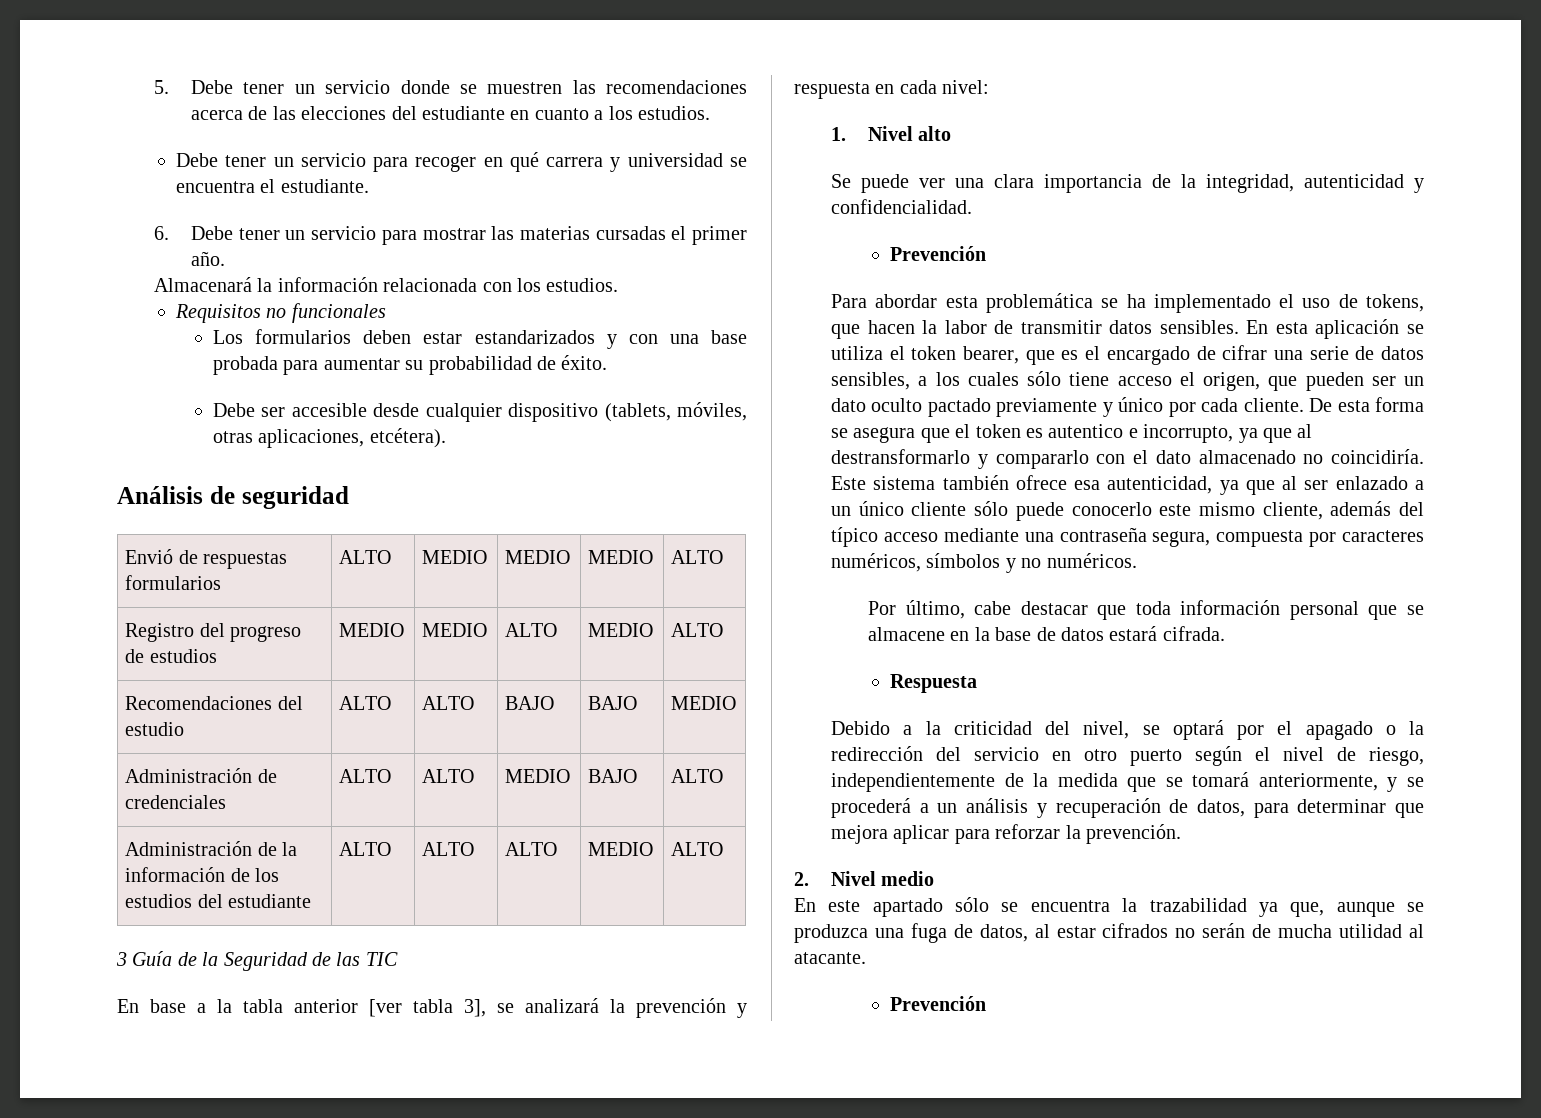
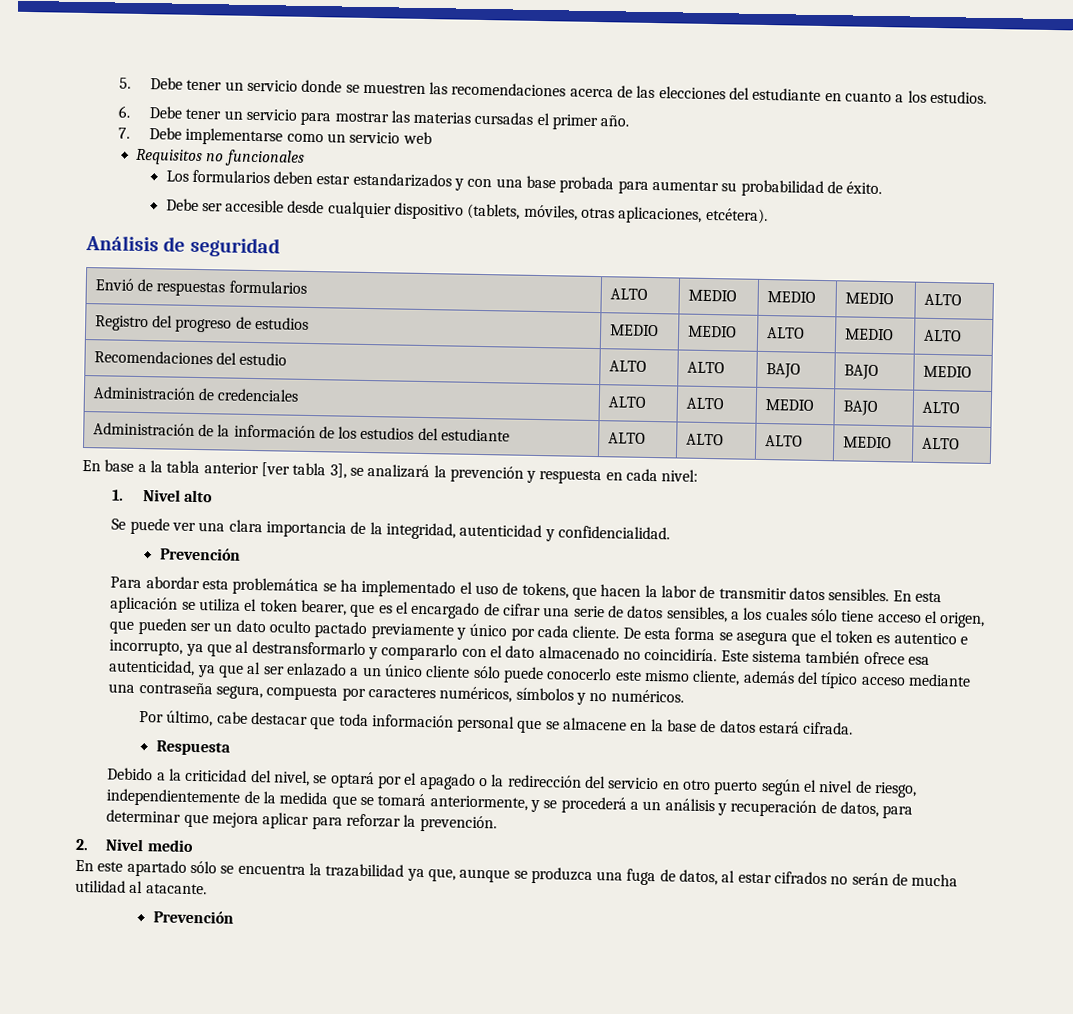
- Debe tener un servicio para recoger en qué carrera y universidad se encuentra el estudiante.
- Almacenará la información relacionada con los estudios.
+ 7. Debe implementarse como un servicio web
- 3 Guía de la Seguridad de las TIC

